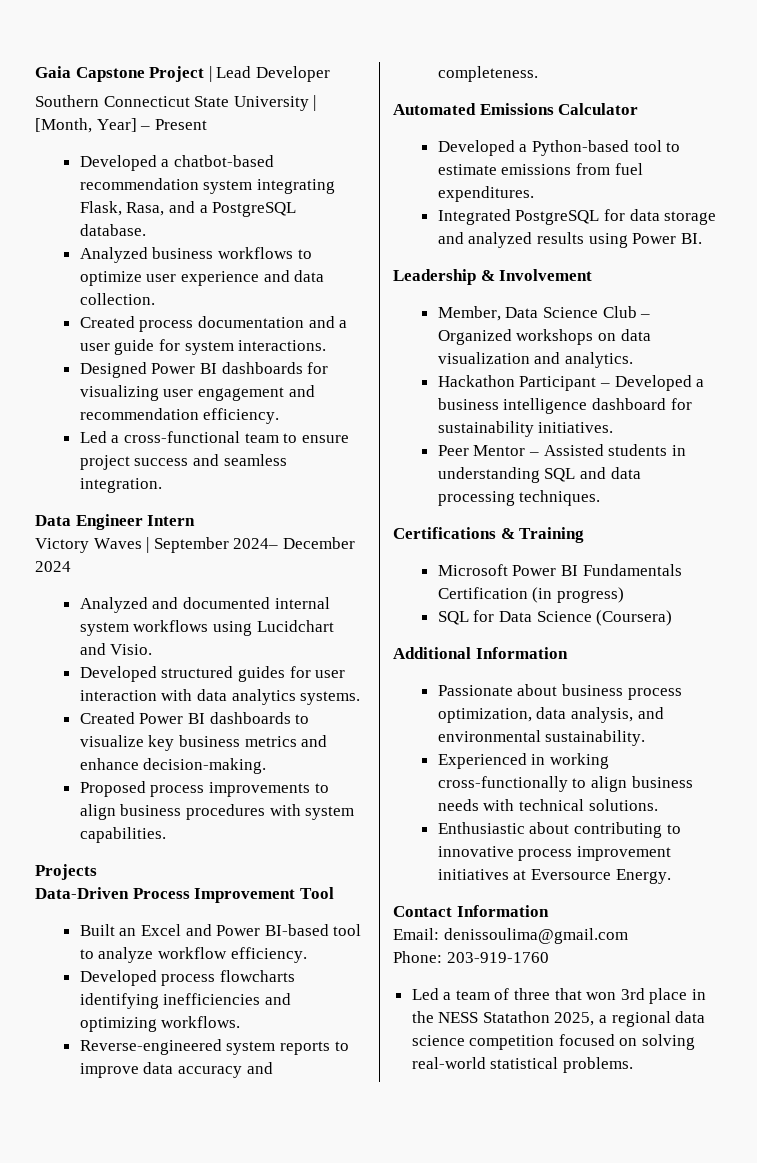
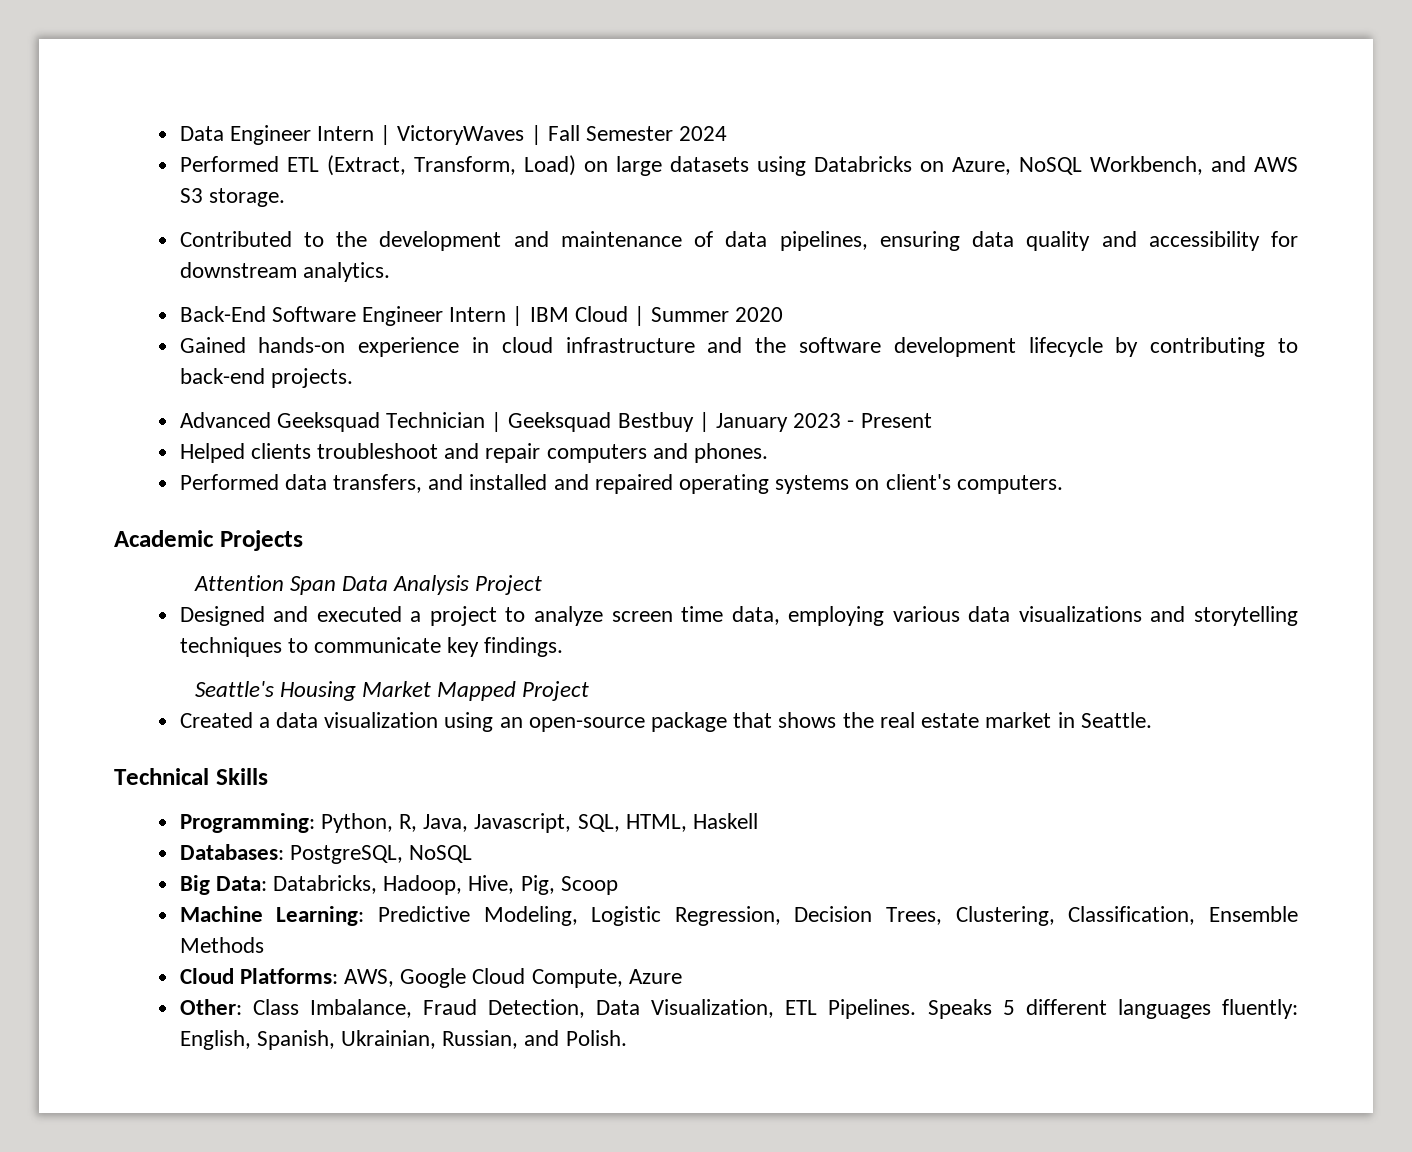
- Gaia Capstone Project | Lead Developer
- Southern Connecticut State University | [Month, Year] – Present
- Developed a chatbot-based recommendation system integrating Flask, Rasa, and a PostgreSQL database.
- Analyzed business workflows to optimize user experience and data collection.
- Created process documentation and a user guide for system interactions.
- Designed Power BI dashboards for visualizing user engagement and recommendation efficiency.
- Led a cross-functional team to ensure project success and seamless integration.
- Data Engineer Intern
- Victory Waves | September 2024– December 2024
- Analyzed and documented internal system workflows using Lucidchart and Visio.
- Developed structured guides for user interaction with data analytics systems.
- Created Power BI dashboards to visualize key business metrics and enhance decision-making.
- Proposed process improvements to align business procedures with system capabilities.
- Projects
- Data-Driven Process Improvement Tool
- Built an Excel and Power BI-based tool to analyze workflow efficiency.
- Developed process flowcharts identifying inefficiencies and optimizing workflows.
- Reverse-engineered system reports to improve data accuracy and completeness.
- Automated Emissions Calculator
- Developed a Python-based tool to estimate emissions from fuel expenditures.
- Integrated PostgreSQL for data storage and analyzed results using Power BI.
- Leadership & Involvement
- Member, Data Science Club – Organized workshops on data visualization and analytics.
- Hackathon Participant – Developed a business intelligence dashboard for sustainability initiatives.
- Peer Mentor – Assisted students in understanding SQL and data processing techniques.
- Certifications & Training
- Microsoft Power BI Fundamentals Certification (in progress)
- SQL for Data Science (Coursera)
- Additional Information
- Passionate about business process optimization, data analysis, and environmental sustainability.
- Experienced in working cross-functionally to align business needs with technical solutions.
- Enthusiastic about contributing to innovative process improvement initiatives at Eversource Energy.
- Contact Information
- Email: denissoulima@gmail.com
- Phone: 203-919-1760
- Led a team of three that won 3rd place in the NESS Statathon 2025, a regional data science competition focused on solving real-world statistical problems.
+ Data Engineer Intern | VictoryWaves | Fall Semester 2024
+ Performed ETL (Extract, Transform, Load) on large datasets using Databricks on Azure, NoSQL Workbench, and AWS S3 storage.
+ Contributed to the development and maintenance of data pipelines, ensuring data quality and accessibility for downstream analytics.
+ Back-End Software Engineer Intern | IBM Cloud | Summer 2020
+ Gained hands-on experience in cloud infrastructure and the software development lifecycle by contributing to back-end projects.
+ Advanced Geeksquad Technician | Geeksquad Bestbuy | January 2023 - Present
+ Helped clients troubleshoot and repair computers and phones.
+ Performed data transfers, and installed and repaired operating systems on client's computers.
+ Academic Projects
+ Attention Span Data Analysis Project
+ Designed and executed a project to analyze screen time data, employing various data visualizations and storytelling techniques to communicate key findings.
+ Seattle's Housing Market Mapped Project
+ Created a data visualization using an open-source package that shows the real estate market in Seattle.
+ Technical Skills
+ Programming: Python, R, Java, Javascript, SQL, HTML, Haskell
+ Databases: PostgreSQL, NoSQL
+ Big Data: Databricks, Hadoop, Hive, Pig, Scoop
+ Machine Learning: Predictive Modeling, Logistic Regression, Decision Trees, Clustering, Classification, Ensemble Methods
+ Cloud Platforms: AWS, Google Cloud Compute, Azure
+ Other: Class Imbalance, Fraud Detection, Data Visualization, ETL Pipelines. Speaks 5 different languages fluently: English, Spanish, Ukrainian, Russian, and Polish.

